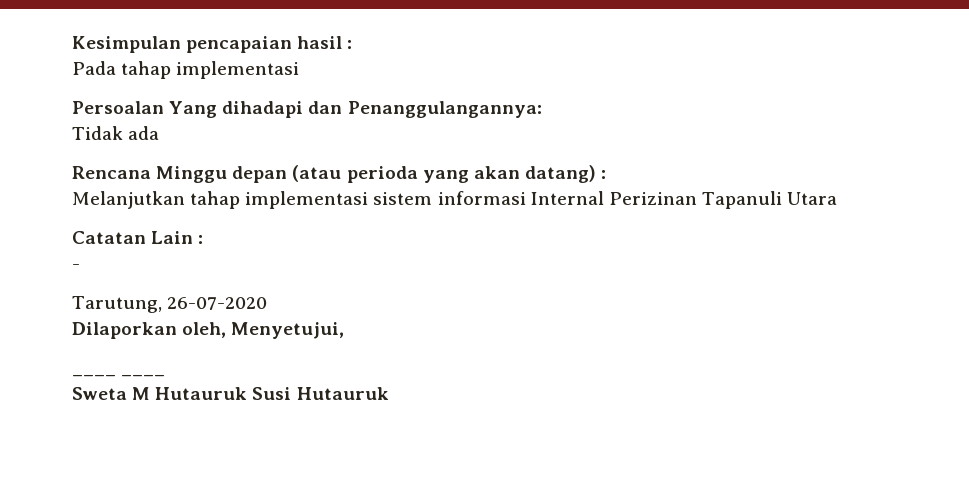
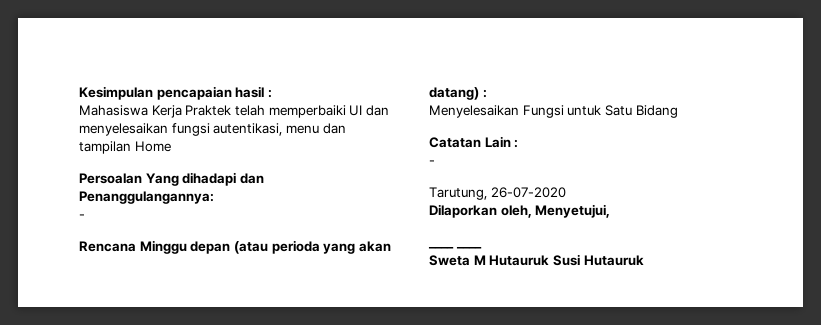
- Pada tahap implementasi
+ Mahasiswa Kerja Praktek telah memperbaiki UI dan menyelesaikan fungsi autentikasi, menu dan tampilan Home
  Persoalan Yang dihadapi dan Penanggulangannya:
- Tidak ada
+ -
- Melanjutkan tahap implementasi sistem informasi Internal Perizinan Tapanuli Utara
+ Menyelesaikan Fungsi untuk Satu Bidang

